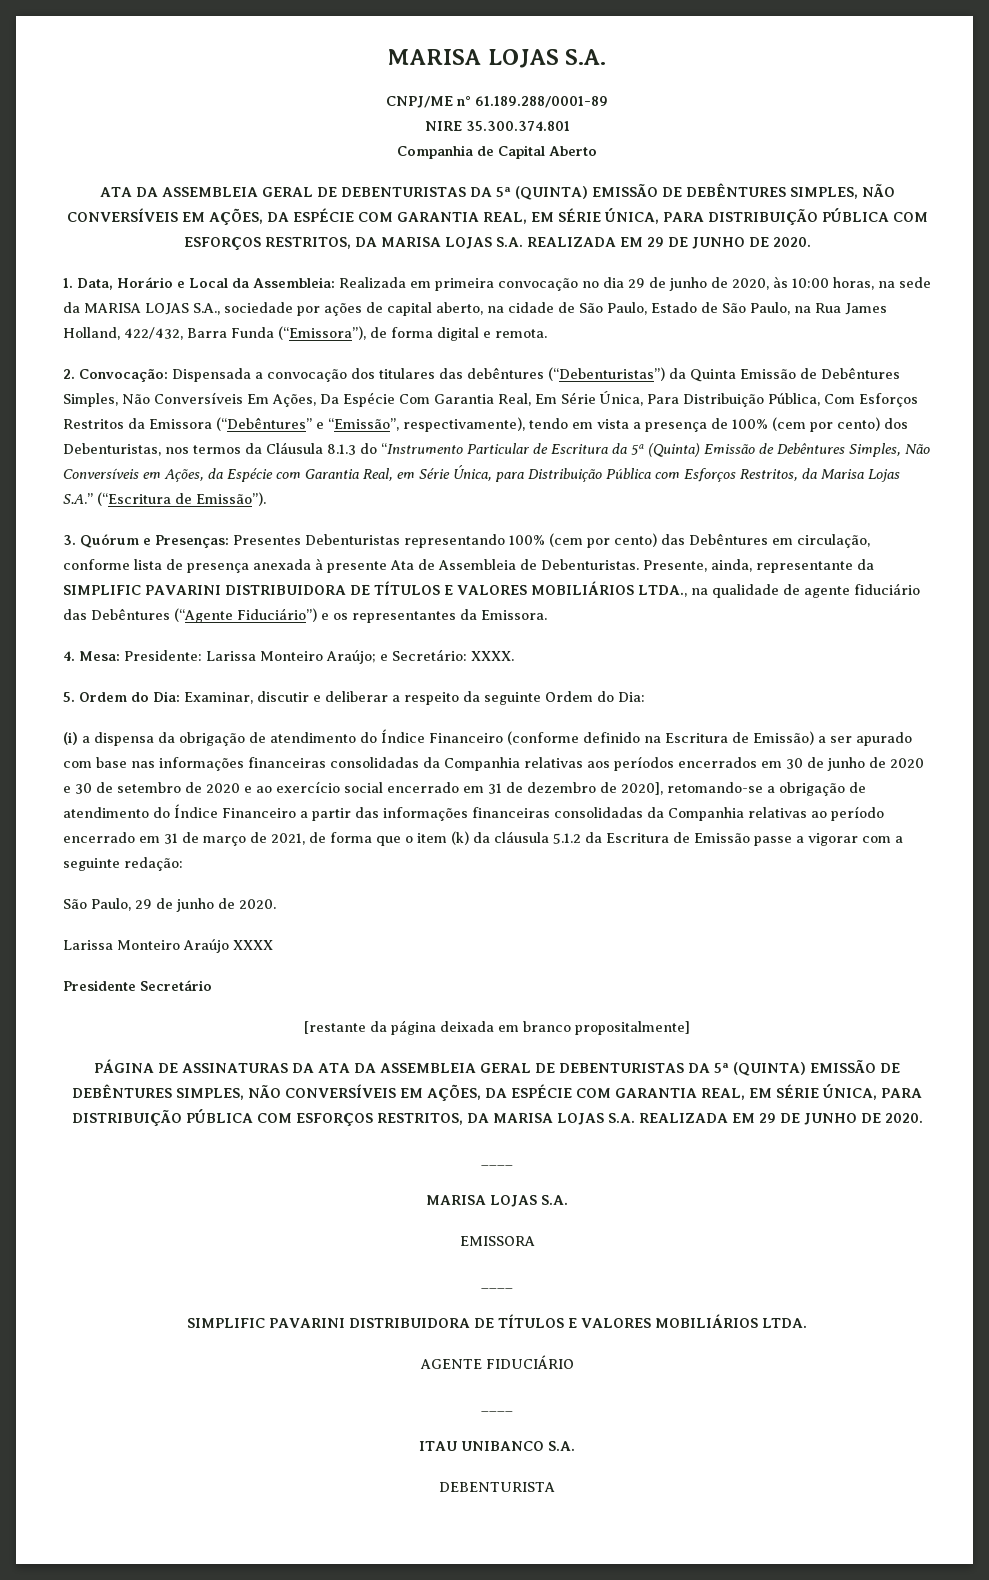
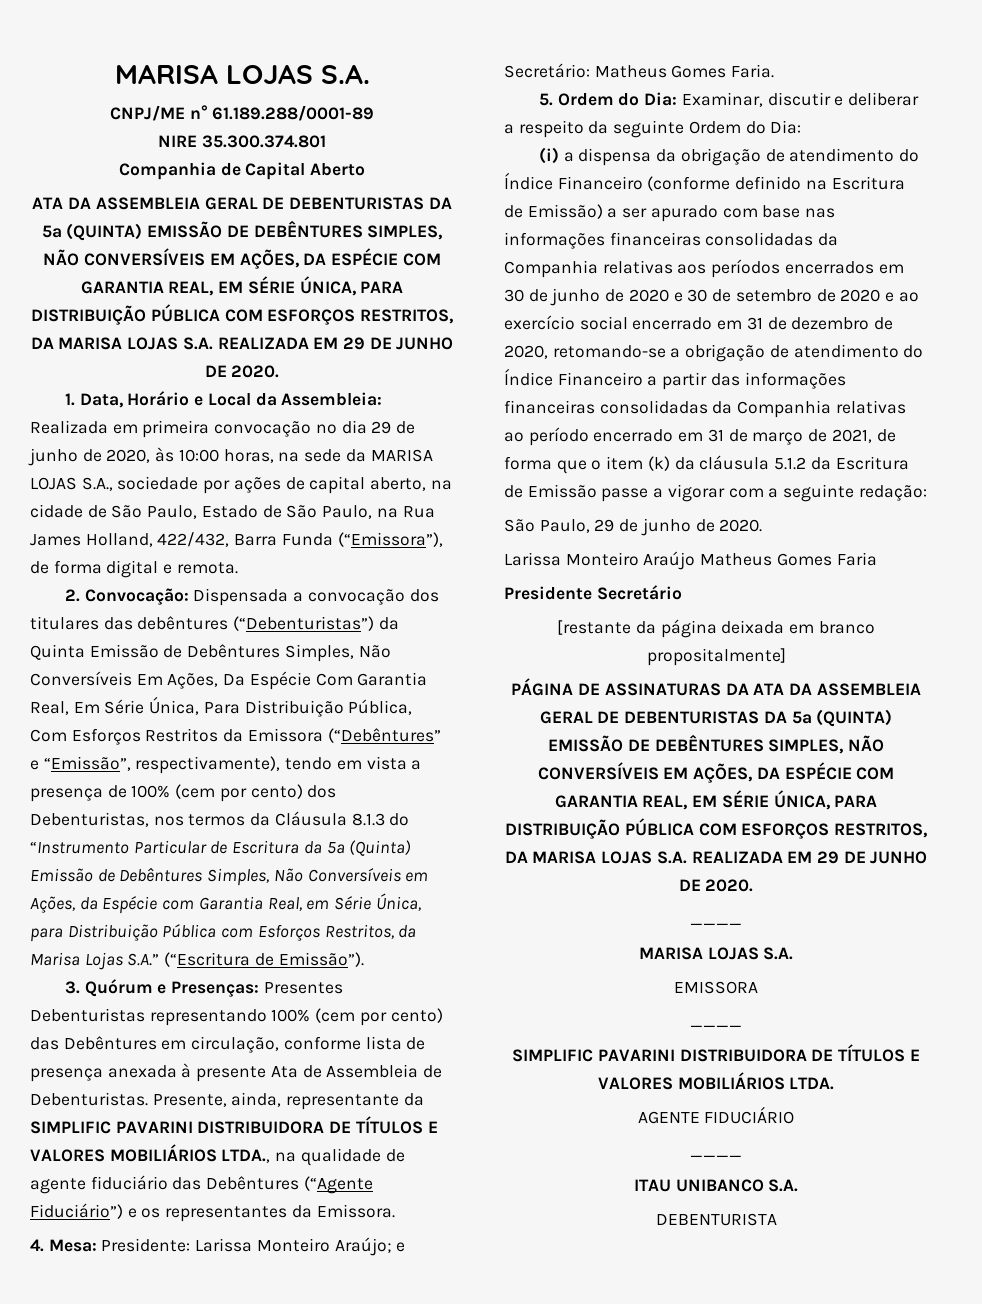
- 4. Mesa: Presidente: Larissa Monteiro Araújo; e Secretário: XXXX.
+ 4. Mesa: Presidente: Larissa Monteiro Araújo; e Secretário: Matheus Gomes Faria.
- (i) a dispensa da obrigação de atendimento do Índice Financeiro (conforme definido na Escritura de Emissão) a ser apurado com base nas informações financeiras consolidadas da Companhia relativas aos períodos encerrados em 30 de junho de 2020 e 30 de setembro de 2020 e ao exercício social encerrado em 31 de dezembro de 2020], retomando-se a obrigação de atendimento do Índice Financeiro a partir das informações financeiras consolidadas da Companhia relativas ao período encerrado em 31 de março de 2021, de forma que o item (k) da cláusula 5.1.2 da Escritura de Emissão passe a vigorar com a seguinte redação:
+ (i) a dispensa da obrigação de atendimento do Índice Financeiro (conforme definido na Escritura de Emissão) a ser apurado com base nas informações financeiras consolidadas da Companhia relativas aos períodos encerrados em 30 de junho de 2020 e 30 de setembro de 2020 e ao exercício social encerrado em 31 de dezembro de 2020, retomando-se a obrigação de atendimento do Índice Financeiro a partir das informações financeiras consolidadas da Companhia relativas ao período encerrado em 31 de março de 2021, de forma que o item (k) da cláusula 5.1.2 da Escritura de Emissão passe a vigorar com a seguinte redação:
- Larissa Monteiro Araújo XXXX
+ Larissa Monteiro Araújo Matheus Gomes Faria

